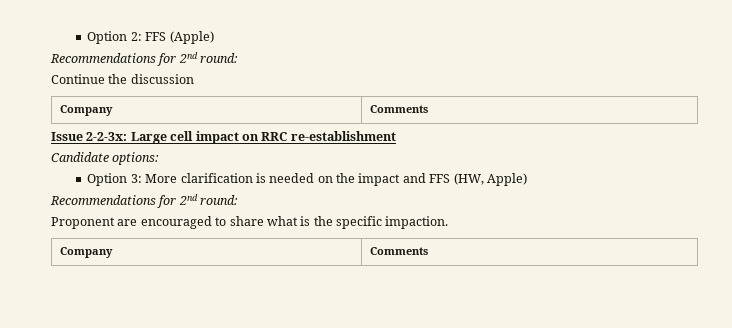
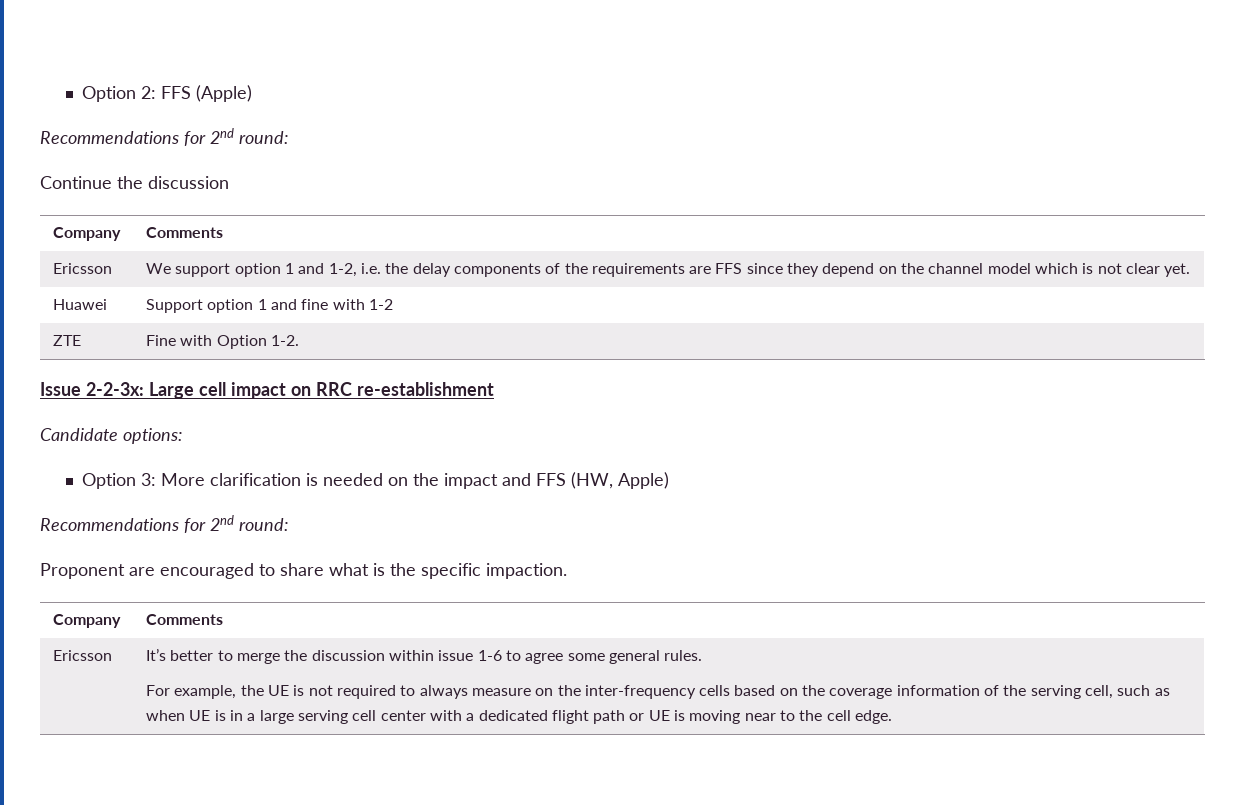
+ Ericsson | We support option 1 and 1-2, i.e. the delay components of the requirements are FFS since they depend on the channel model which is not clear yet.
+ Huawei | Support option 1 and fine with 1-2
+ ZTE | Fine with Option 1-2.
+ Ericsson | It’s better to merge the discussion within issue 1-6 to agree some general rules.
+ For example, the UE is not required to always measure on the inter-frequency cells based on the coverage information of the serving cell, such as when UE is in a large serving cell center with a dedicated flight path or UE is moving near to the cell edge.

